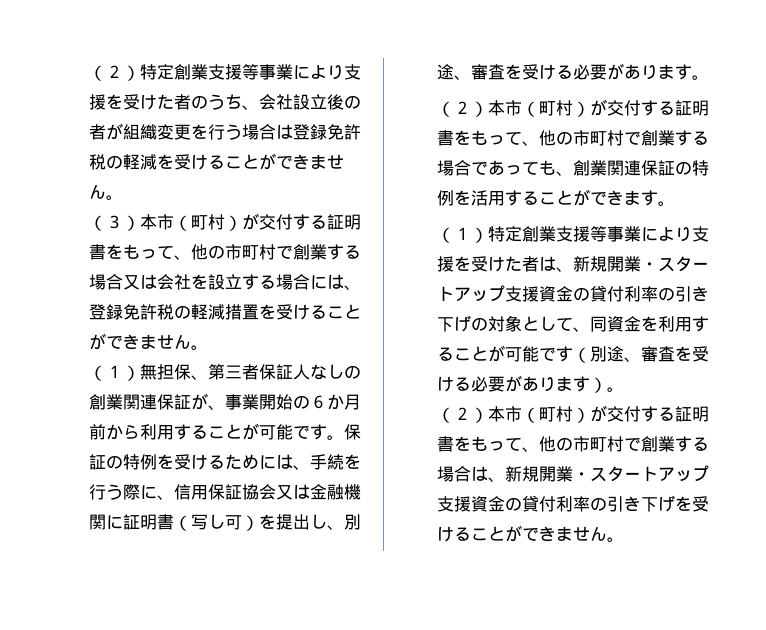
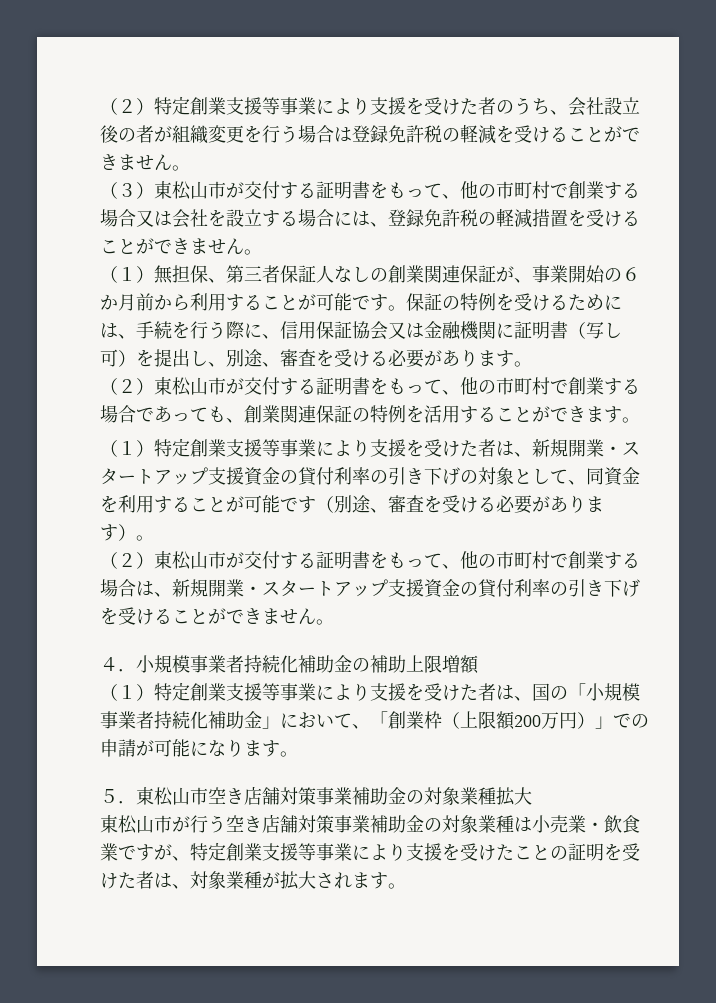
- （３）本市（町村）が交付する証明書をもって、他の市町村で創業する場合又は会社を設立する場合には、登録免許税の軽減措置を受けることができません。
+ （３）東松山市が交付する証明書をもって、他の市町村で創業する場合又は会社を設立する場合には、登録免許税の軽減措置を受けることができません。
- （２）本市（町村）が交付する証明書をもって、他の市町村で創業する場合であっても、創業関連保証の特例を活用することができます。
+ （２）東松山市が交付する証明書をもって、他の市町村で創業する場合であっても、創業関連保証の特例を活用することができます。
- （２）本市（町村）が交付する証明書をもって、他の市町村で創業する場合は、新規開業・スタートアップ支援資金の貸付利率の引き下げを受けることができません。
+ （２）東松山市が交付する証明書をもって、他の市町村で創業する場合は、新規開業・スタートアップ支援資金の貸付利率の引き下げを受けることができません。
+ ４．小規模事業者持続化補助金の補助上限増額
+ （１）特定創業支援等事業により支援を受けた者は、国の「小規模事業者持続化補助金」において、「創業枠（上限額200万円）」での申請が可能になります。
+ ５．東松山市空き店舗対策事業補助金の対象業種拡大
+ 東松山市が行う空き店舗対策事業補助金の対象業種は小売業・飲食業ですが、特定創業支援等事業により支援を受けたことの証明を受けた者は、対象業種が拡大されます。

